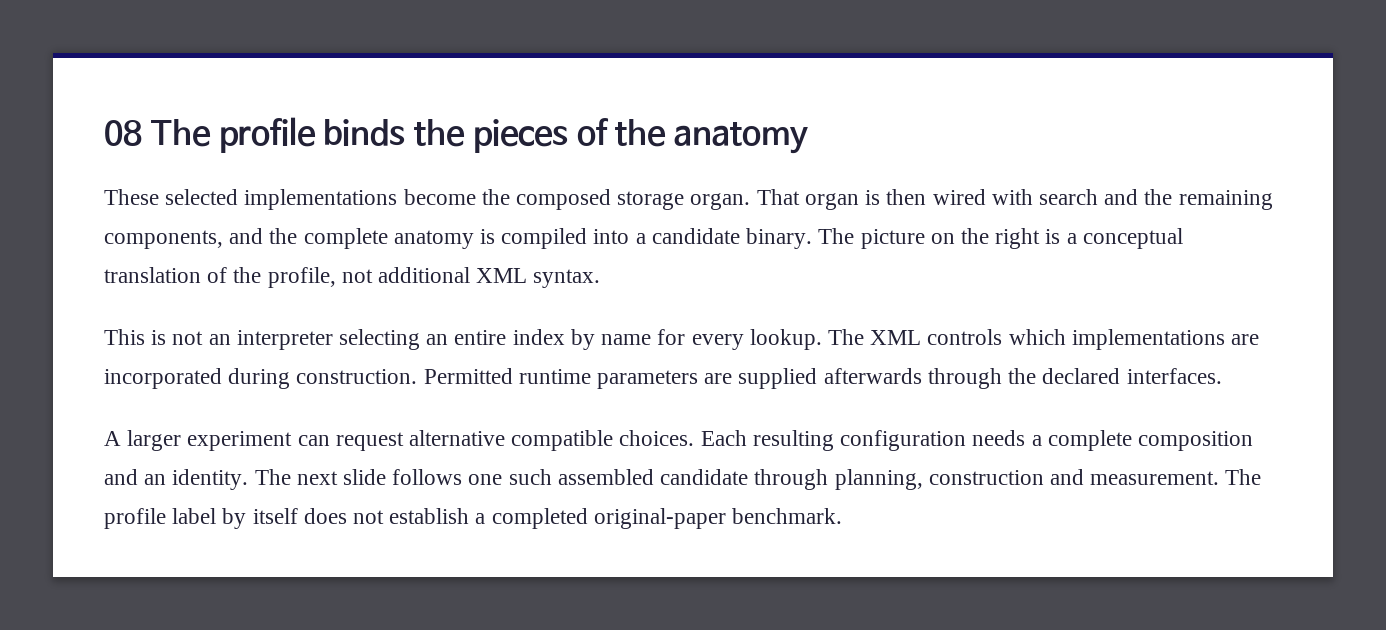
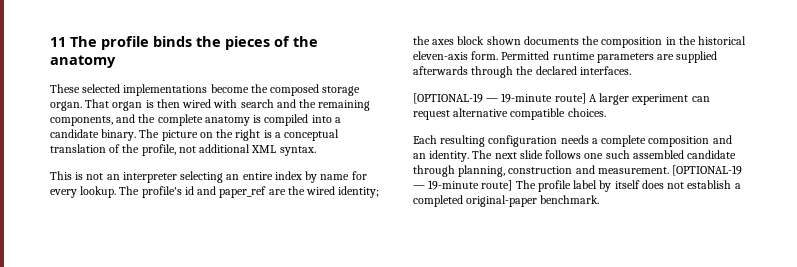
- 08 The profile binds the pieces of the anatomy
+ 11 The profile binds the pieces of the anatomy
- The XML controls which implementations are incorporated during construction.
+ The profile's id and paper_ref are the wired identity; the axes block shown documents the composition in the historical eleven-axis form.
- A larger experiment can request alternative compatible choices. Each resulting configuration needs a complete composition and an identity.
+ [OPTIONAL-19 — 19-minute route] A larger experiment can request alternative compatible choices.
+ Each resulting configuration needs a complete composition and an identity.
- The profile label by itself does not establish a completed original-paper benchmark.
+ [OPTIONAL-19 — 19-minute route] The profile label by itself does not establish a completed original-paper benchmark.

